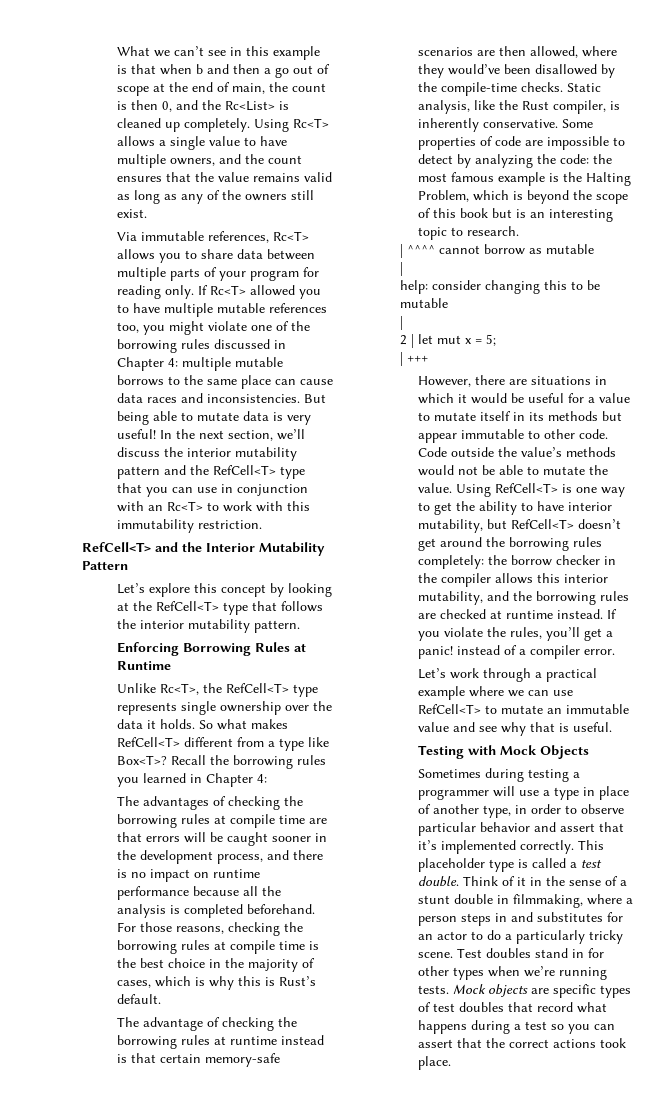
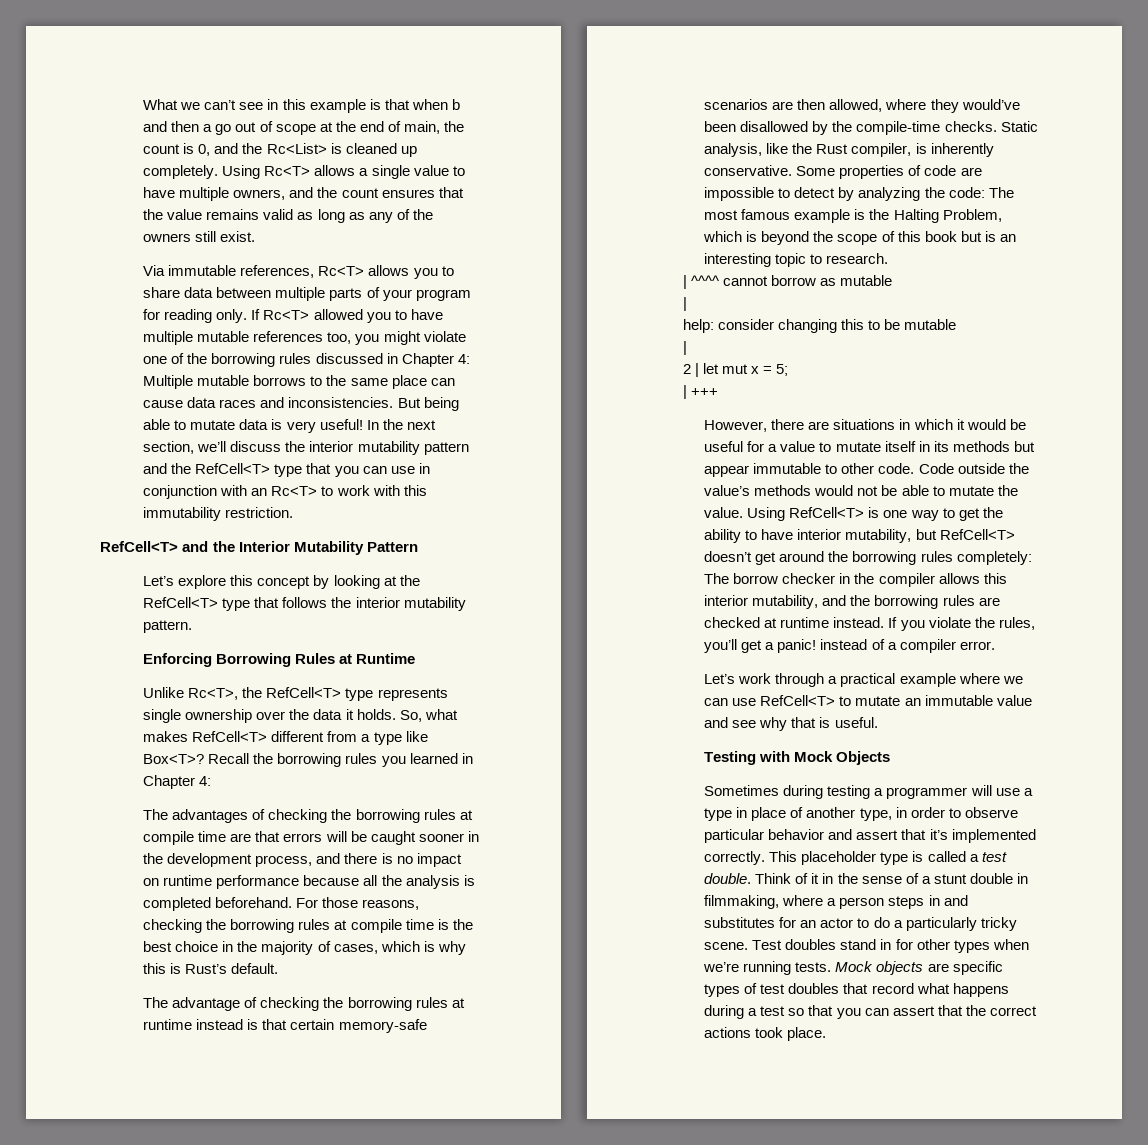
- What we can’t see in this example is that when b and then a go out of scope at the end of main, the count is then 0, and the Rc<List> is cleaned up completely.
+ What we can’t see in this example is that when b and then a go out of scope at the end of main, the count is 0, and the Rc<List> is cleaned up completely.
- If Rc<T> allowed you to have multiple mutable references too, you might violate one of the borrowing rules discussed in Chapter 4: multiple mutable borrows to the same place can cause data races and inconsistencies.
+ If Rc<T> allowed you to have multiple mutable references too, you might violate one of the borrowing rules discussed in Chapter 4: Multiple mutable borrows to the same place can cause data races and inconsistencies.
- So what makes RefCell<T> different from a type like Box<T>?
+ So, what makes RefCell<T> different from a type like Box<T>?
- Some properties of code are impossible to detect by analyzing the code: the most famous example is the Halting Problem, which is beyond the scope of this book but is an interesting topic to research.
+ Some properties of code are impossible to detect by analyzing the code: The most famous example is the Halting Problem, which is beyond the scope of this book but is an interesting topic to research.
- Using RefCell<T> is one way to get the ability to have interior mutability, but RefCell<T> doesn’t get around the borrowing rules completely: the borrow checker in the compiler allows this interior mutability, and the borrowing rules are checked at runtime instead.
+ Using RefCell<T> is one way to get the ability to have interior mutability, but RefCell<T> doesn’t get around the borrowing rules completely: The borrow checker in the compiler allows this interior mutability, and the borrowing rules are checked at runtime instead.
- Mock objects are specific types of test doubles that record what happens during a test so you can assert that the correct actions took place.
+ Mock objects are specific types of test doubles that record what happens during a test so that you can assert that the correct actions took place.

